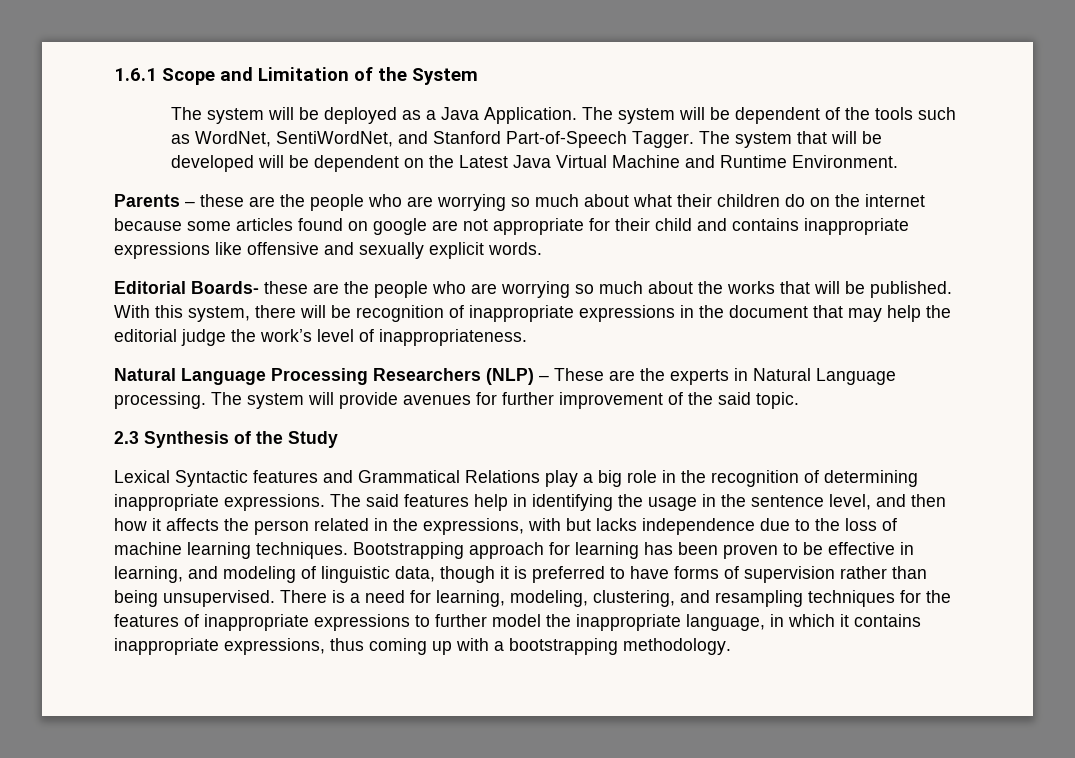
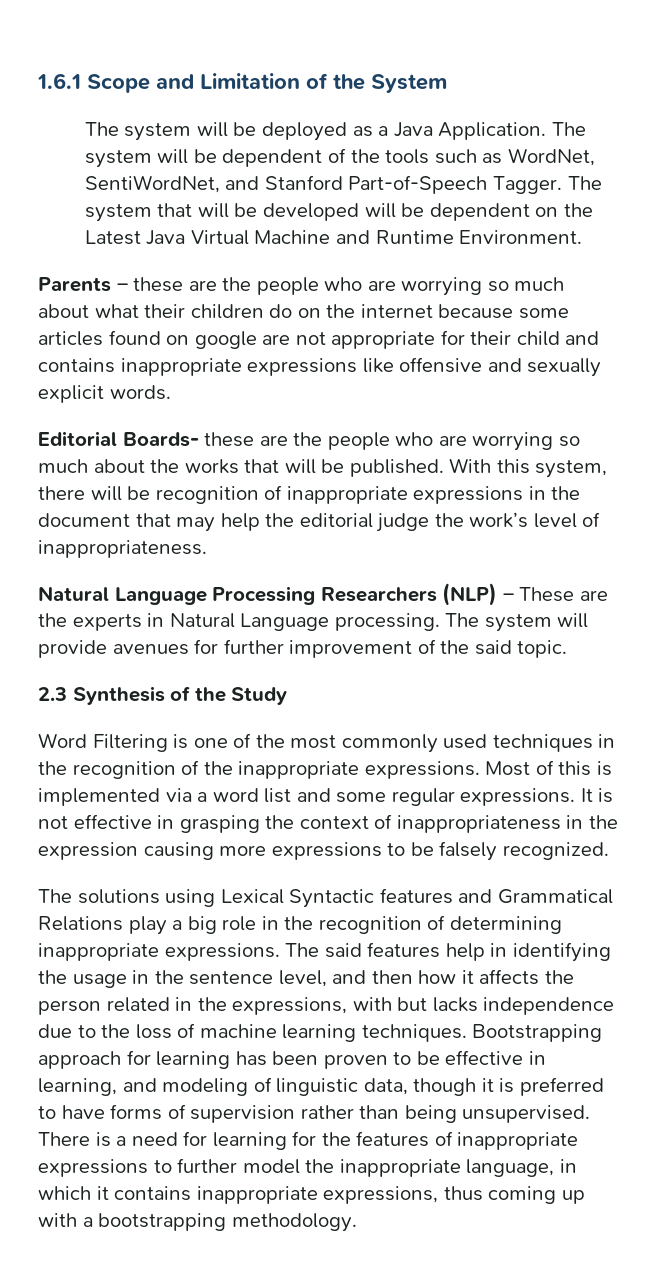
- Lexical Syntactic features and Grammatical Relations play a big role in the recognition of determining inappropriate expressions.
+ Word Filtering is one of the most commonly used techniques in the recognition of the inappropriate expressions. Most of this is implemented via a word list and some regular expressions. It is not effective in grasping the context of inappropriateness in the expression causing more expressions to be falsely recognized.
+ The solutions using Lexical Syntactic features and Grammatical Relations play a big role in the recognition of determining inappropriate expressions.
- There is a need for learning, modeling, clustering, and resampling techniques for the features of inappropriate expressions to further model the inappropriate language, in which it contains inappropriate expressions, thus coming up with a bootstrapping methodology.
+ There is a need for learning for the features of inappropriate expressions to further model the inappropriate language, in which it contains inappropriate expressions, thus coming up with a bootstrapping methodology.

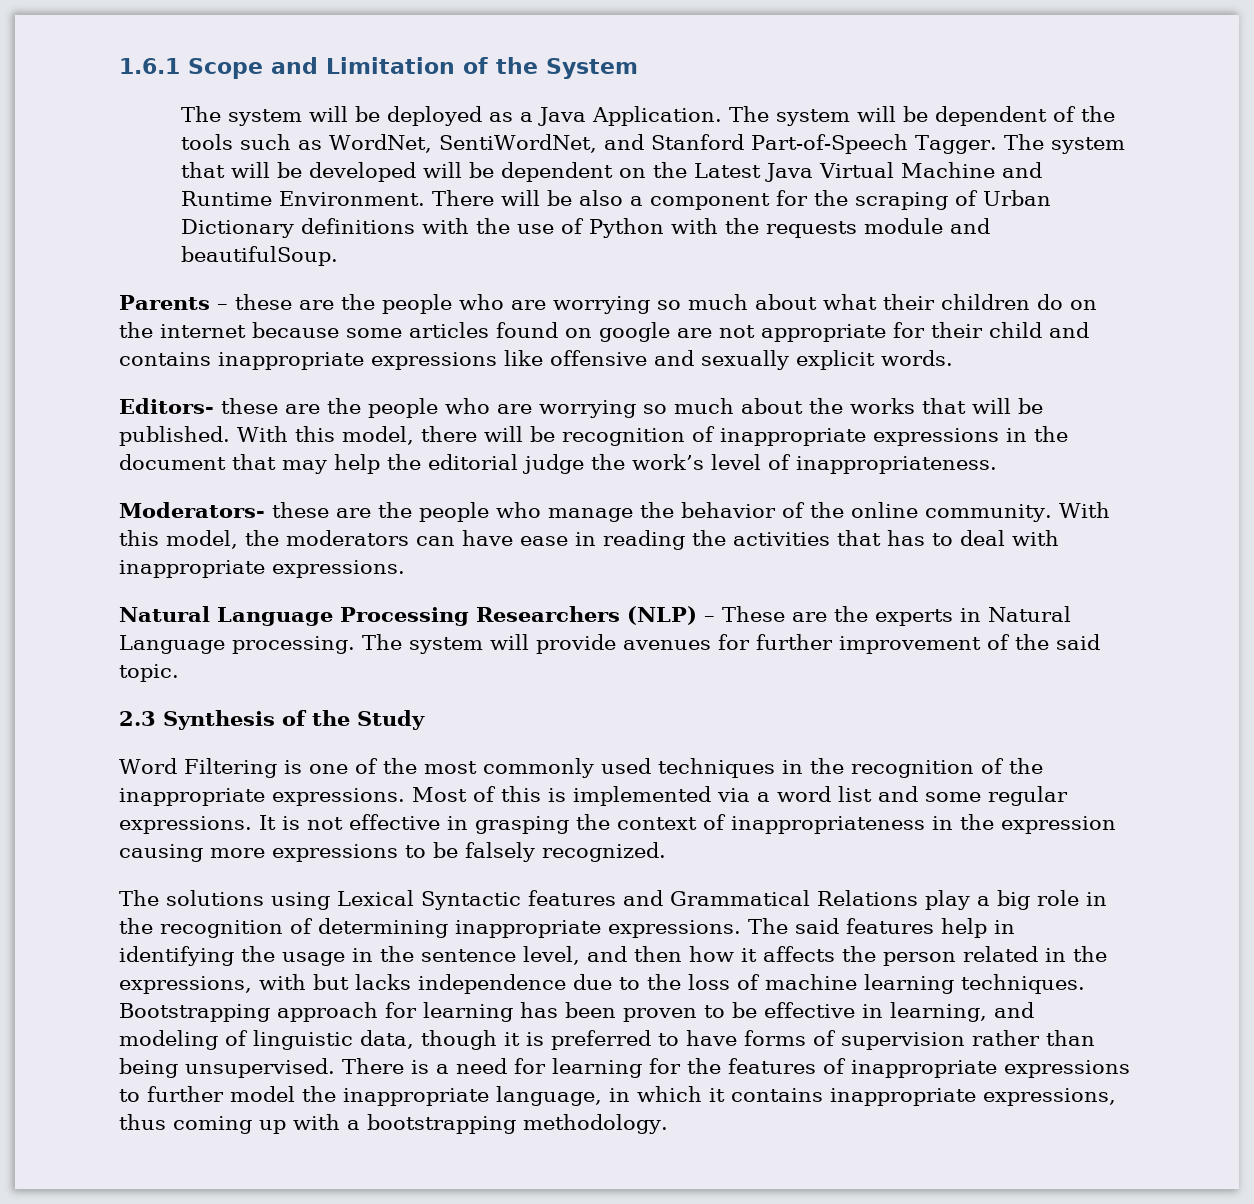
+ There will be also a component for the scraping of Urban Dictionary definitions with the use of Python with the requests module and beautifulSoup.
- Editorial Boards- these are the people who are worrying so much about the works that will be published.
+ Editors- these are the people who are worrying so much about the works that will be published.
- With this system, there will be recognition of inappropriate expressions in the document that may help the editorial judge the work’s level of inappropriateness.
+ With this model, there will be recognition of inappropriate expressions in the document that may help the editorial judge the work’s level of inappropriateness.
+ Moderators- these are the people who manage the behavior of the online community. With this model, the moderators can have ease in reading the activities that has to deal with inappropriate expressions.

